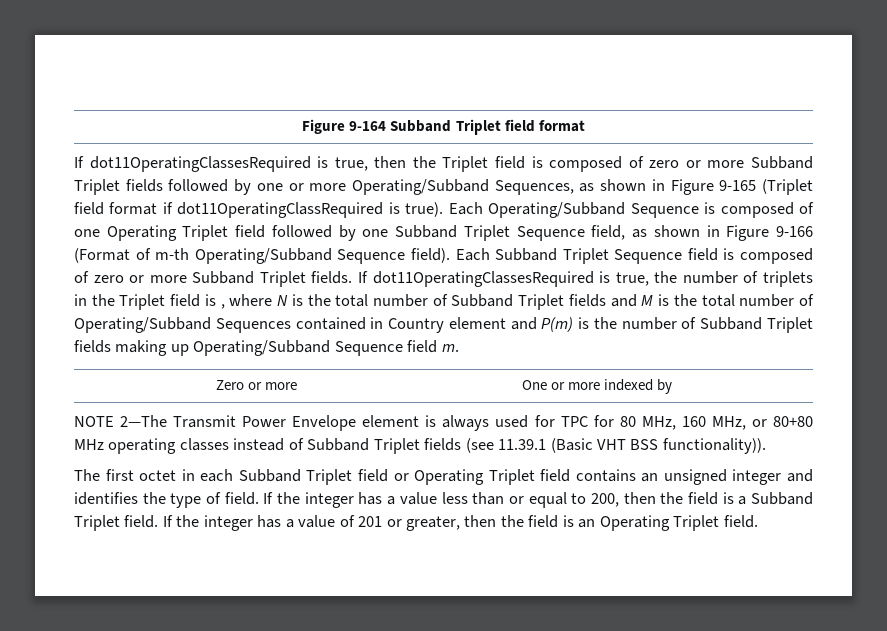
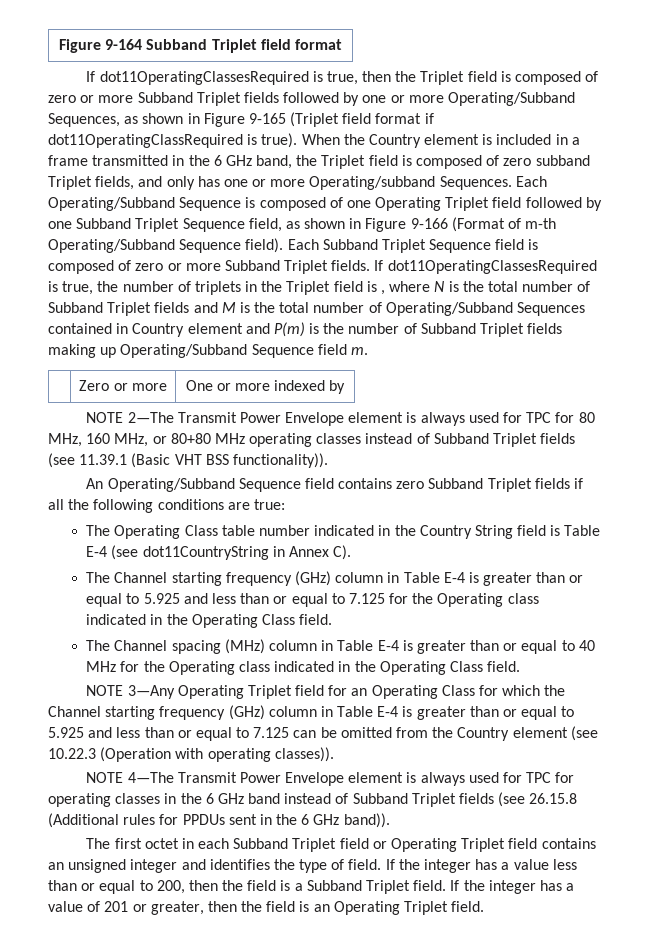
+ When the Country element is included in a frame transmitted in the 6 GHz band, the Triplet field is composed of zero subband Triplet fields, and only has one or more Operating/subband Sequences.
+ An Operating/Subband Sequence field contains zero Subband Triplet fields if all the following conditions are true:
+ The Operating Class table number indicated in the Country String field is Table E-4 (see dot11CountryString in Annex C).
+ The Channel starting frequency (GHz) column in Table E-4 is greater than or equal to 5.925 and less than or equal to 7.125 for the Operating class indicated in the Operating Class field.
+ The Channel spacing (MHz) column in Table E-4 is greater than or equal to 40 MHz for the Operating class indicated in the Operating Class field.
+ NOTE 3—Any Operating Triplet field for an Operating Class for which the Channel starting frequency (GHz) column in Table E-4 is greater than or equal to 5.925 and less than or equal to 7.125 can be omitted from the Country element (see 10.22.3 (Operation with operating classes)).
+ NOTE 4—The Transmit Power Envelope element is always used for TPC for operating classes in the 6 GHz band instead of Subband Triplet fields (see 26.15.8 (Additional rules for PPDUs sent in the 6 GHz band)).

